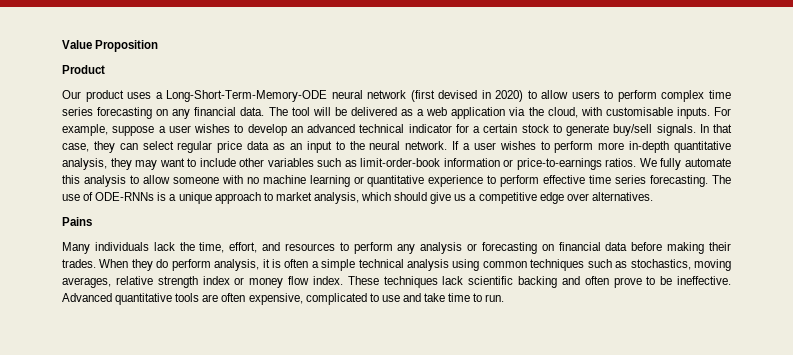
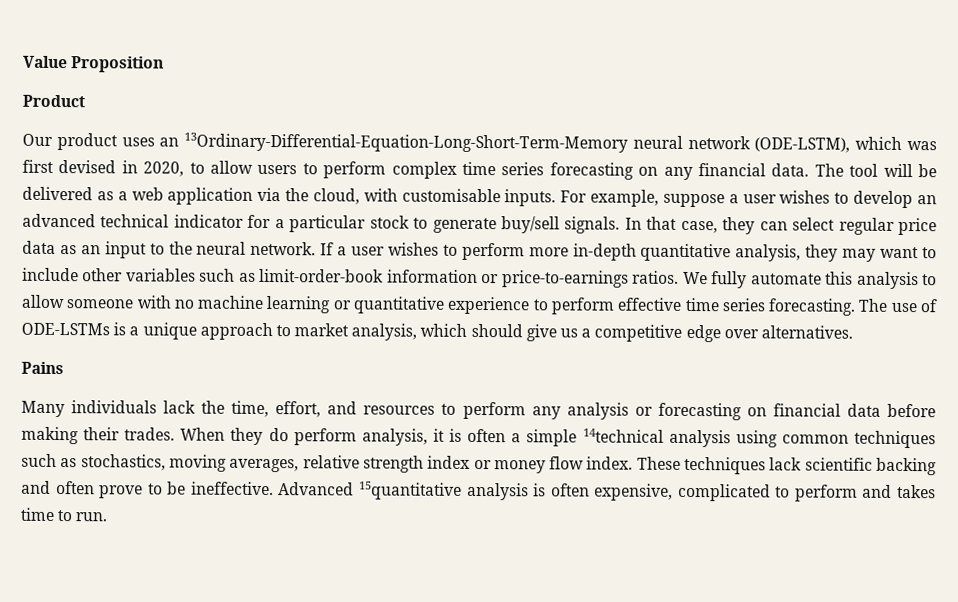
- Our product uses a Long-Short-Term-Memory-ODE neural network (first devised in 2020) to allow users to perform complex time series forecasting on any financial data.
+ Our product uses an 13Ordinary-Differential-Equation-Long-Short-Term-Memory neural network (ODE-LSTM), which was first devised in 2020, to allow users to perform complex time series forecasting on any financial data.
- For example, suppose a user wishes to develop an advanced technical indicator for a certain stock to generate buy/sell signals.
+ For example, suppose a user wishes to develop an advanced technical indicator for a particular stock to generate buy/sell signals.
- The use of ODE-RNNs is a unique approach to market analysis, which should give us a competitive edge over alternatives.
+ The use of ODE-LSTMs is a unique approach to market analysis, which should give us a competitive edge over alternatives.
- When they do perform analysis, it is often a simple technical analysis using common techniques such as stochastics, moving averages, relative strength index or money flow index.
+ When they do perform analysis, it is often a simple 14technical analysis using common techniques such as stochastics, moving averages, relative strength index or money flow index.
- Advanced quantitative tools are often expensive, complicated to use and take time to run.
+ Advanced 15quantitative analysis is often expensive, complicated to perform and takes time to run.

